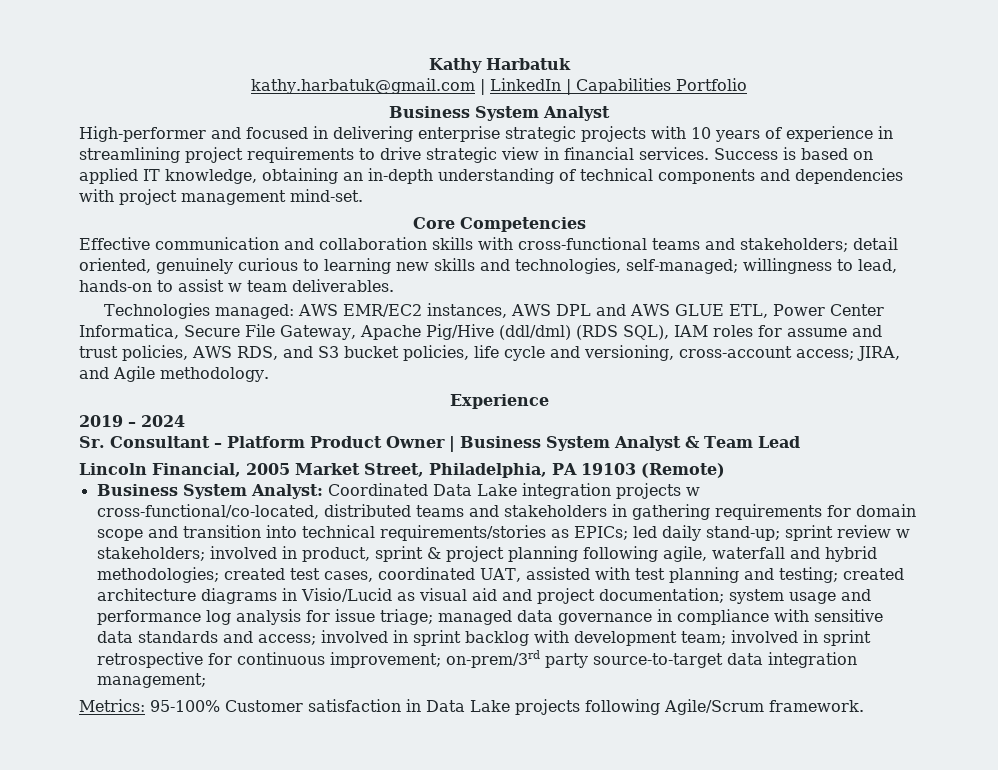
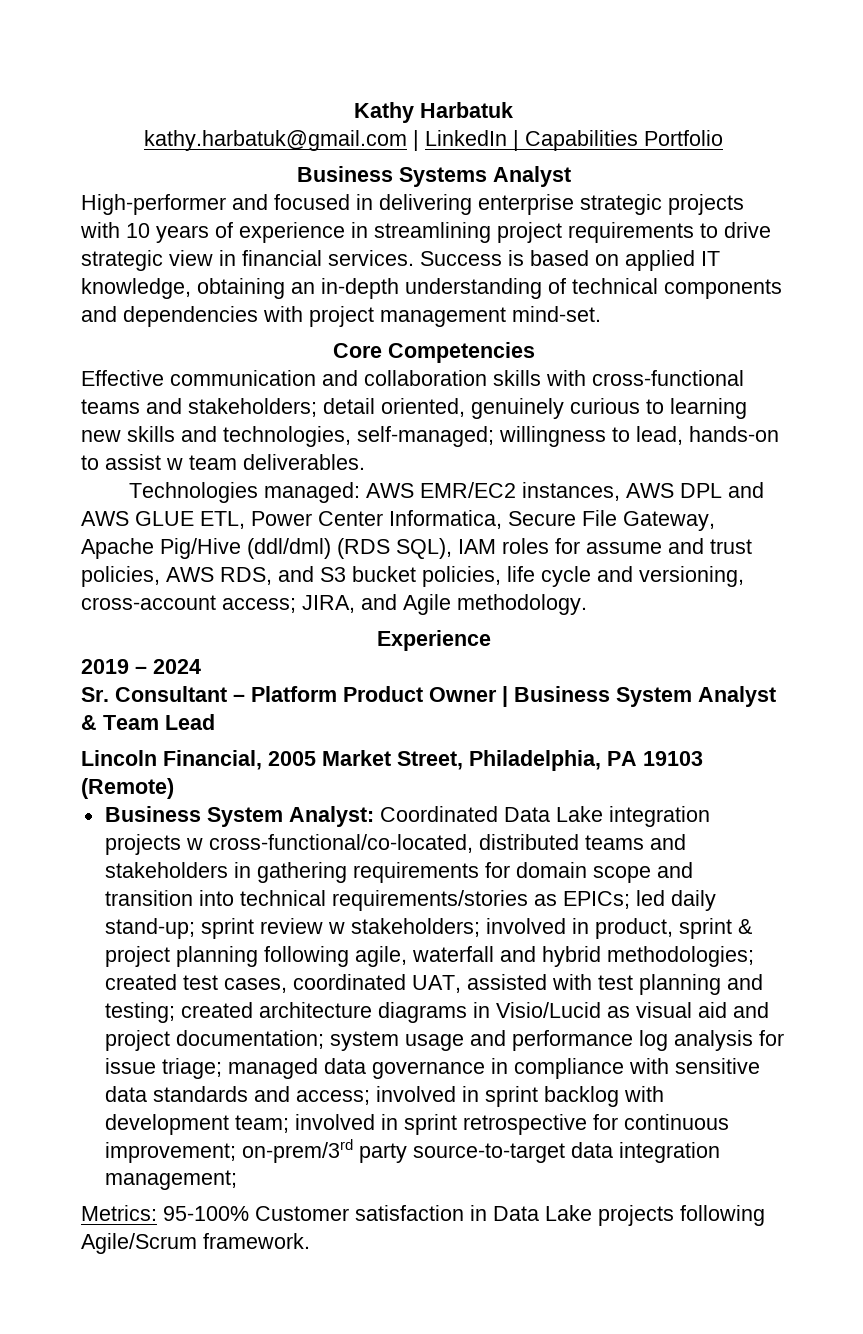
  kathy.harbatuk@gmail.com | LinkedIn | Capabilities Portfolio
- Business System Analyst
+ Business Systems Analyst

